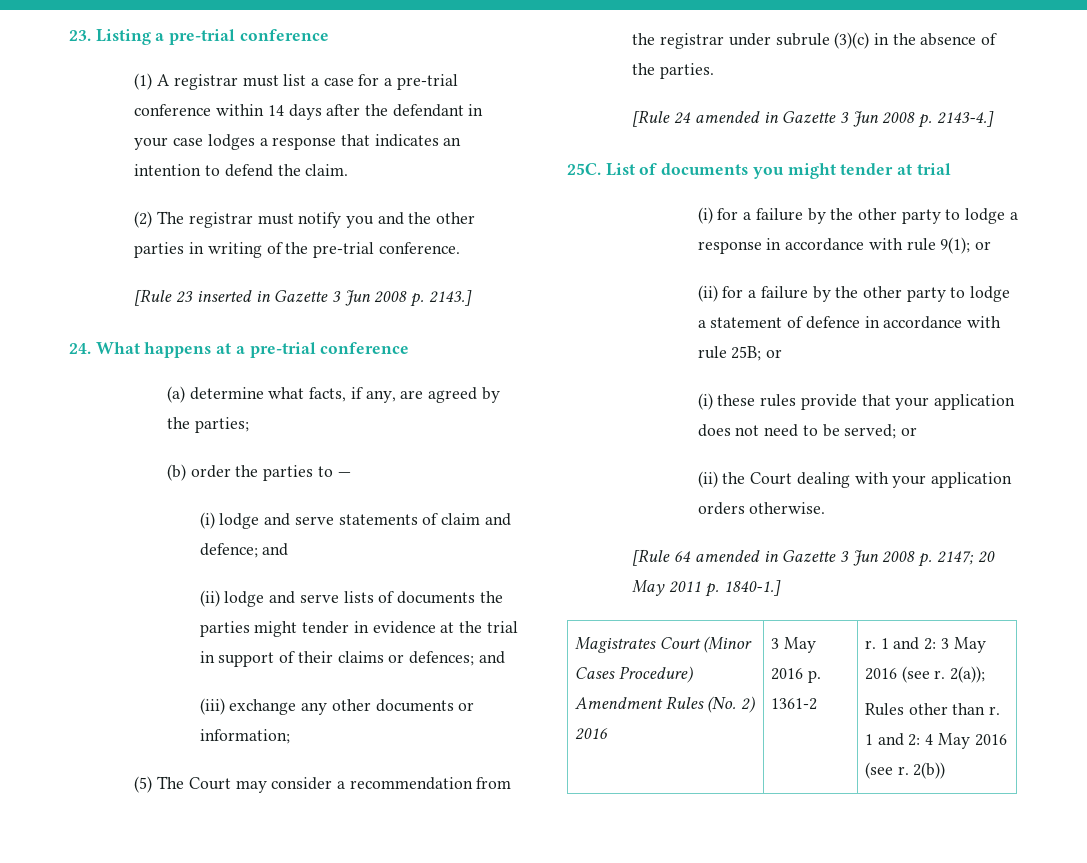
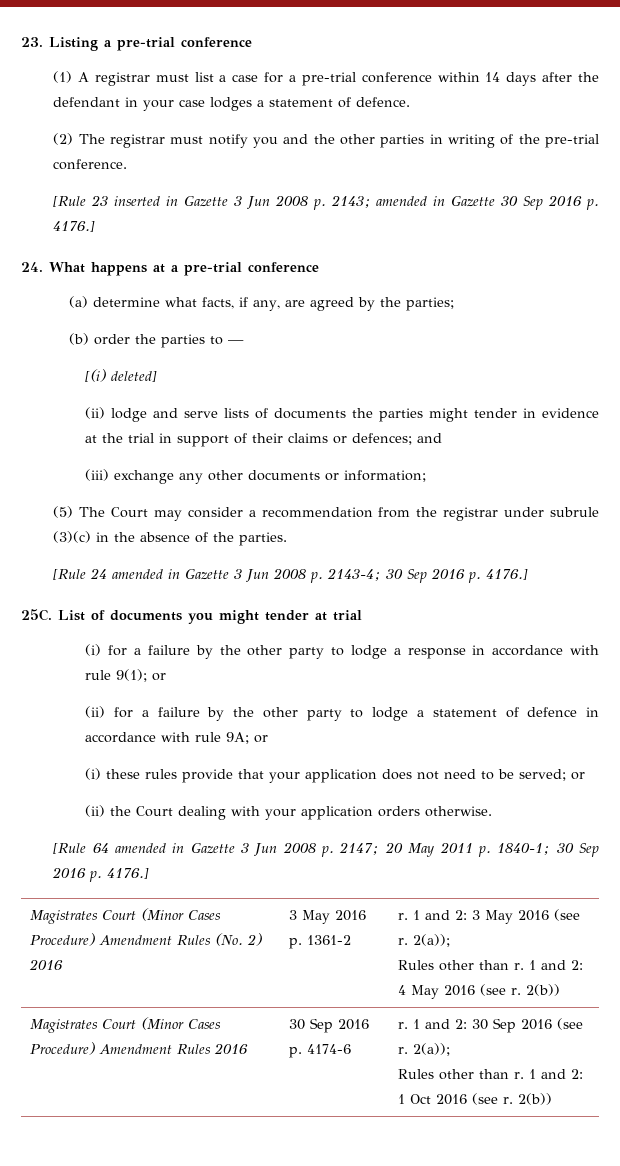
- (1) A registrar must list a case for a pre-trial conference within 14 days after the defendant in your case lodges a response that indicates an intention to defend the claim.
+ (1) A registrar must list a case for a pre-trial conference within 14 days after the defendant in your case lodges a statement of defence.
- [Rule 23 inserted in Gazette 3 Jun 2008 p. 2143.]
+ [Rule 23 inserted in Gazette 3 Jun 2008 p. 2143; amended in Gazette 30 Sep 2016 p. 4176.]
- (i) lodge and serve statements of claim and defence; and
+ [(i) deleted]
- [Rule 24 amended in Gazette 3 Jun 2008 p. 2143-4.]
+ [Rule 24 amended in Gazette 3 Jun 2008 p. 2143-4; 30 Sep 2016 p. 4176.]
- (ii) for a failure by the other party to lodge a statement of defence in accordance with rule 25B; or
+ (ii) for a failure by the other party to lodge a statement of defence in accordance with rule 9A; or
- [Rule 64 amended in Gazette 3 Jun 2008 p. 2147; 20 May 2011 p. 1840-1.]
+ [Rule 64 amended in Gazette 3 Jun 2008 p. 2147; 20 May 2011 p. 1840-1; 30 Sep 2016 p. 4176.]
+ Magistrates Court (Minor Cases Procedure) Amendment Rules 2016 | 30 Sep 2016 p. 4174-6 | r. 1 and 2: 30 Sep 2016 (see r. 2(a));
+ Rules other than r. 1 and 2: 1 Oct 2016 (see r. 2(b))

